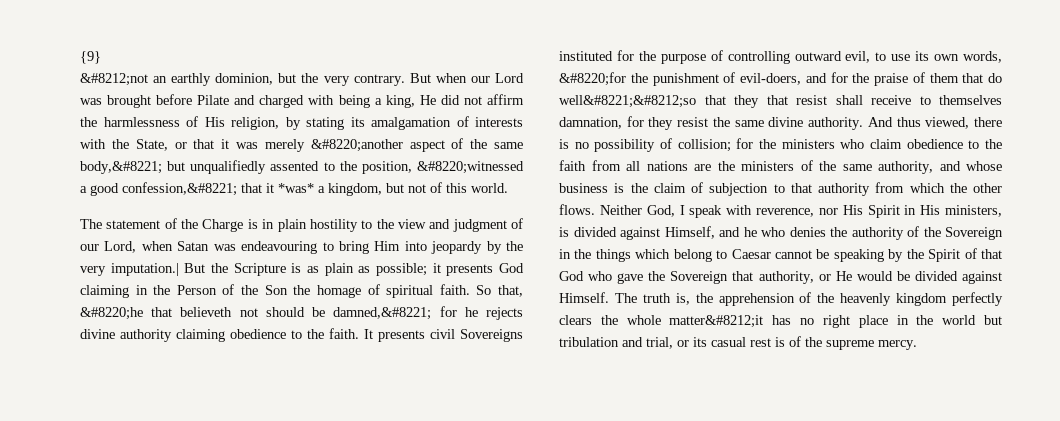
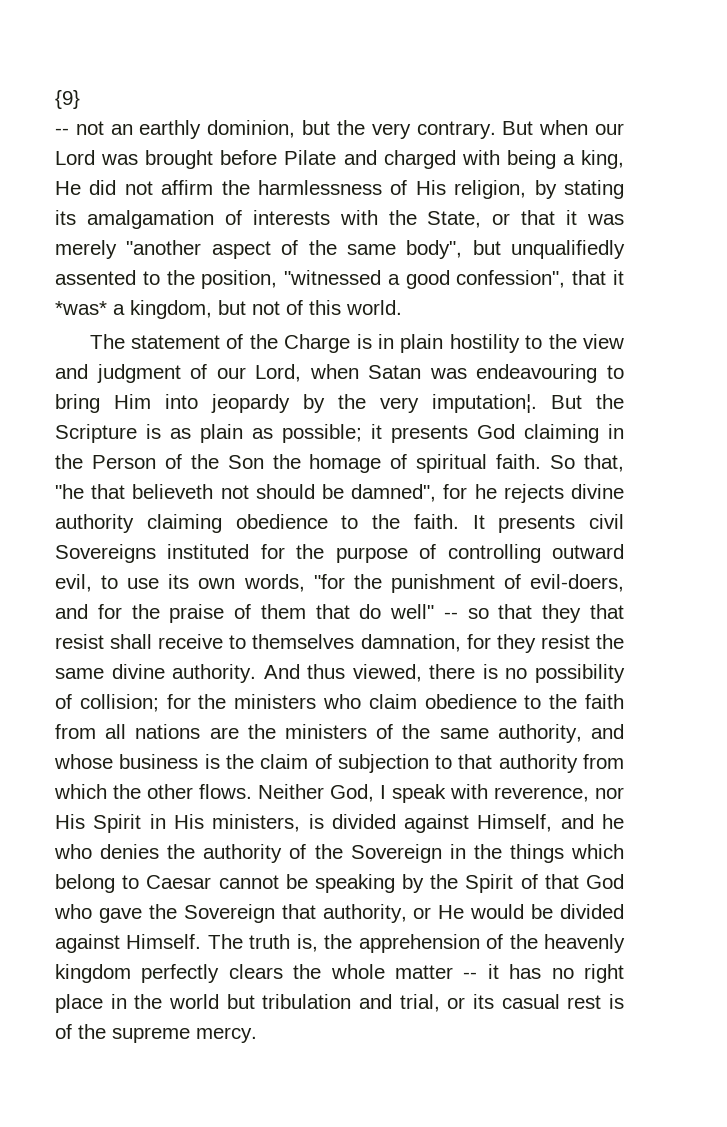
- &#8212;not an earthly dominion, but the very contrary.
+ -- not an earthly dominion, but the very contrary.
- But when our Lord was brought before Pilate and charged with being a king, He did not affirm the harmlessness of His religion, by stating its amalgamation of interests with the State, or that it was merely &#8220;another aspect of the same body,&#8221; but unqualifiedly assented to the position, &#8220;witnessed a good confession,&#8221; that it *was* a kingdom, but not of this world.
+ But when our Lord was brought before Pilate and charged with being a king, He did not affirm the harmlessness of His religion, by stating its amalgamation of interests with the State, or that it was merely "another aspect of the same body", but unqualifiedly assented to the position, "witnessed a good confession", that it *was* a kingdom, but not of this world.
- The statement of the Charge is in plain hostility to the view and judgment of our Lord, when Satan was endeavouring to bring Him into jeopardy by the very imputation.| But the Scripture is as plain as possible; it presents God claiming in the Person of the Son the homage of spiritual faith.
+ The statement of the Charge is in plain hostility to the view and judgment of our Lord, when Satan was endeavouring to bring Him into jeopardy by the very imputation¦. But the Scripture is as plain as possible; it presents God claiming in the Person of the Son the homage of spiritual faith.
- So that, &#8220;he that believeth not should be damned,&#8221; for he rejects divine authority claiming obedience to the faith.
+ So that, "he that believeth not should be damned", for he rejects divine authority claiming obedience to the faith.
- It presents civil Sovereigns instituted for the purpose of controlling outward evil, to use its own words, &#8220;for the punishment of evil-doers, and for the praise of them that do well&#8221;&#8212;so that they that resist shall receive to themselves damnation, for they resist the same divine authority.
+ It presents civil Sovereigns instituted for the purpose of controlling outward evil, to use its own words, "for the punishment of evil-doers, and for the praise of them that do well" -- so that they that resist shall receive to themselves damnation, for they resist the same divine authority.
- The truth is, the apprehension of the heavenly kingdom perfectly clears the whole matter&#8212;it has no right place in the world but tribulation and trial, or its casual rest is of the supreme mercy.
+ The truth is, the apprehension of the heavenly kingdom perfectly clears the whole matter -- it has no right place in the world but tribulation and trial, or its casual rest is of the supreme mercy.

